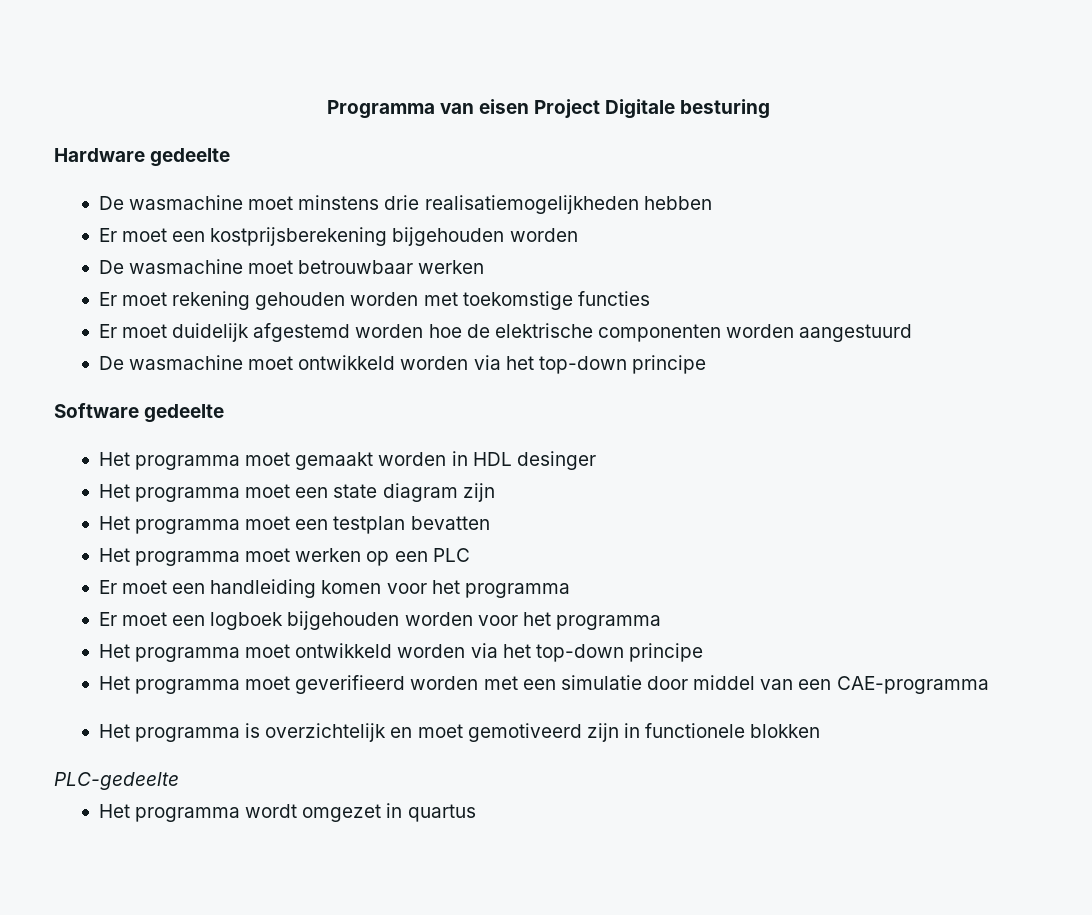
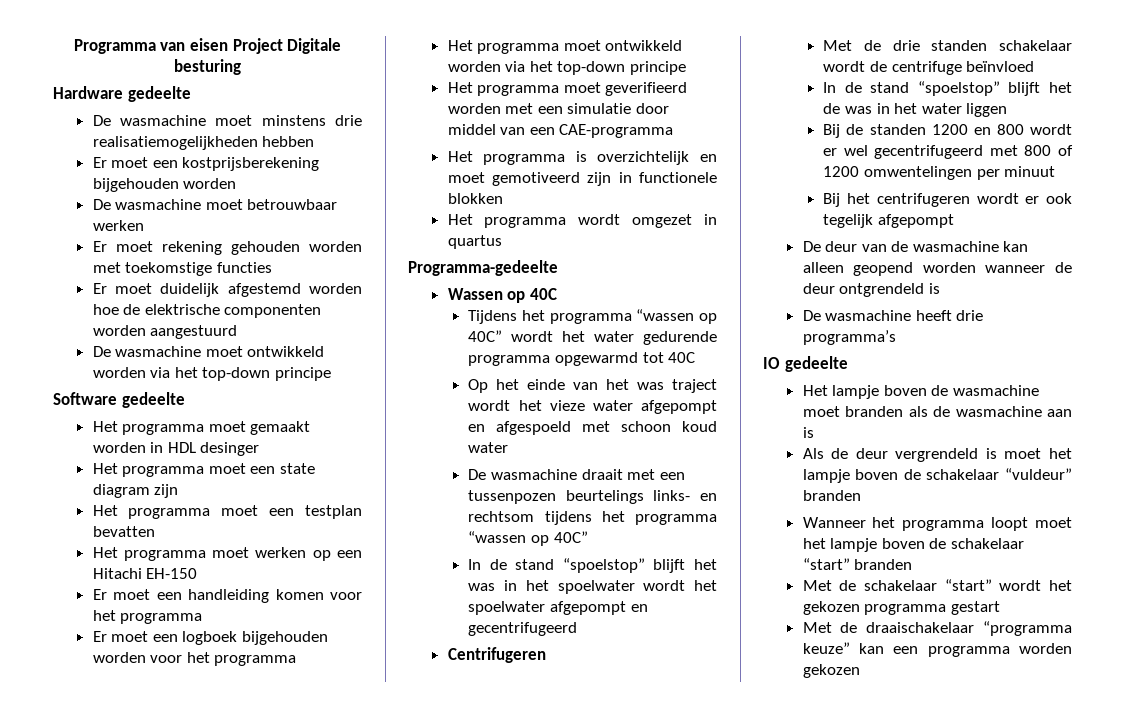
- Het programma moet werken op een PLC
+ Het programma moet werken op een Hitachi EH-150
- PLC-gedeelte
+ Programma-gedeelte
+ Wassen op 40C
+ Tijdens het programma “wassen op 40C” wordt het water gedurende programma opgewarmd tot 40C
+ Op het einde van het was traject wordt het vieze water afgepompt en afgespoeld met schoon koud water
+ De wasmachine draait met een tussenpozen beurtelings links- en rechtsom tijdens het programma “wassen op 40C”
+ In de stand “spoelstop” blijft het was in het spoelwater wordt het spoelwater afgepompt en gecentrifugeerd
+ Centrifugeren
+ Met de drie standen schakelaar wordt de centrifuge beïnvloed
+ In de stand “spoelstop” blijft het de was in het water liggen
+ Bij de standen 1200 en 800 wordt er wel gecentrifugeerd met 800 of 1200 omwentelingen per minuut
+ Bij het centrifugeren wordt er ook tegelijk afgepompt
+ De deur van de wasmachine kan alleen geopend worden wanneer de deur ontgrendeld is
+ De wasmachine heeft drie programma’s
+ IO gedeelte
+ Het lampje boven de wasmachine moet branden als de wasmachine aan is
+ Als de deur vergrendeld is moet het lampje boven de schakelaar “vuldeur” branden
+ Wanneer het programma loopt moet het lampje boven de schakelaar “start” branden
+ Met de schakelaar “start” wordt het gekozen programma gestart
+ Met de draaischakelaar “programma keuze” kan een programma worden gekozen

